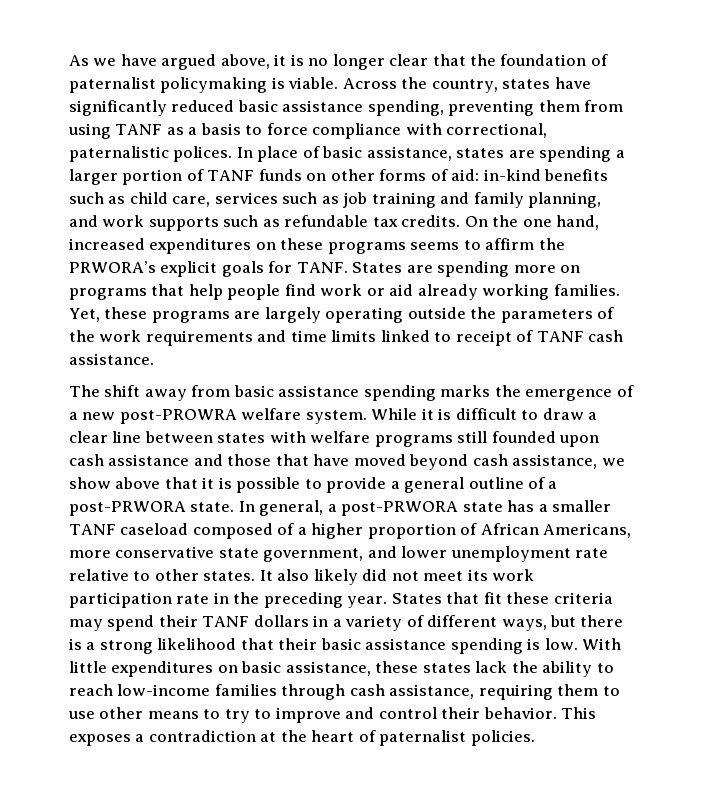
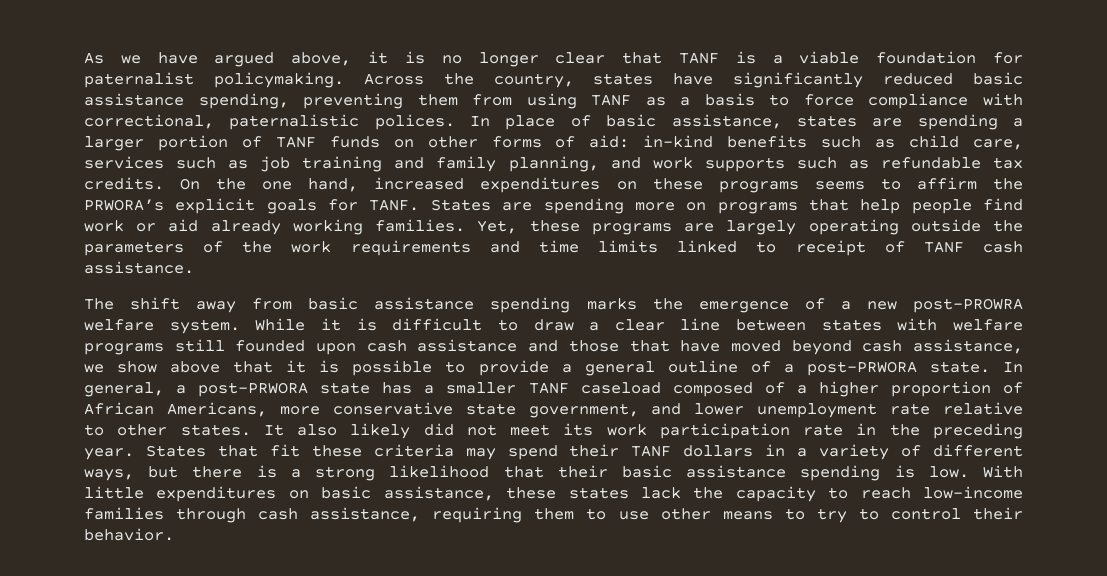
- As we have argued above, it is no longer clear that the foundation of paternalist policymaking is viable.
+ As we have argued above, it is no longer clear that TANF is a viable foundation for paternalist policymaking.
- With little expenditures on basic assistance, these states lack the ability to reach low-income families through cash assistance, requiring them to use other means to try to improve and control their behavior. This exposes a contradiction at the heart of paternalist policies.
+ With little expenditures on basic assistance, these states lack the capacity to reach low-income families through cash assistance, requiring them to use other means to try to control their behavior.

